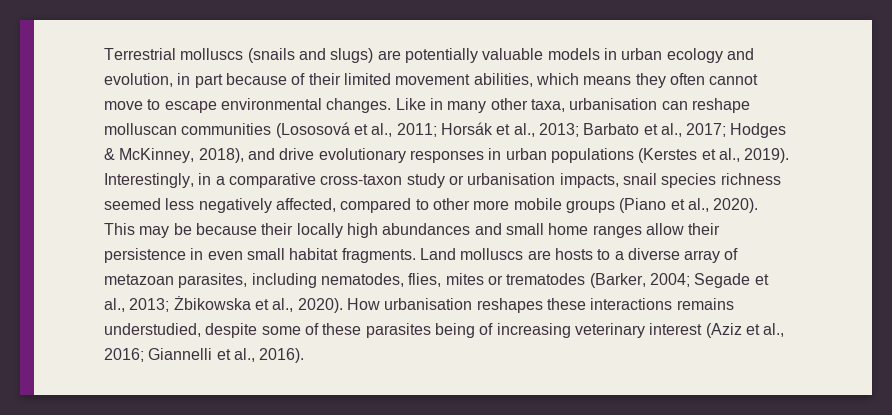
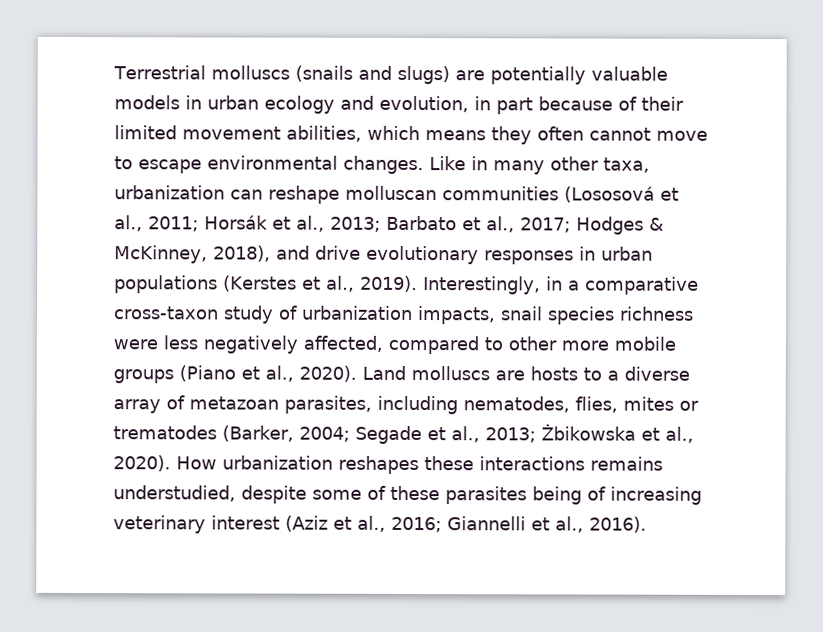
- Like in many other taxa, urbanisation can reshape molluscan communities (Lososová et al., 2011; Horsák et al., 2013; Barbato et al., 2017; Hodges & McKinney, 2018), and drive evolutionary responses in urban populations (Kerstes et al., 2019).
+ Like in many other taxa, urbanization can reshape molluscan communities (Lososová et al., 2011; Horsák et al., 2013; Barbato et al., 2017; Hodges & McKinney, 2018), and drive evolutionary responses in urban populations (Kerstes et al., 2019).
- Interestingly, in a comparative cross-taxon study or urbanisation impacts, snail species richness seemed less negatively affected, compared to other more mobile groups (Piano et al., 2020).
+ Interestingly, in a comparative cross-taxon study of urbanization impacts, snail species richness were less negatively affected, compared to other more mobile groups (Piano et al., 2020).
- This may be because their locally high abundances and small home ranges allow their persistence in even small habitat fragments.
- How urbanisation reshapes these interactions remains understudied, despite some of these parasites being of increasing veterinary interest (Aziz et al., 2016; Giannelli et al., 2016).
+ How urbanization reshapes these interactions remains understudied, despite some of these parasites being of increasing veterinary interest (Aziz et al., 2016; Giannelli et al., 2016).

